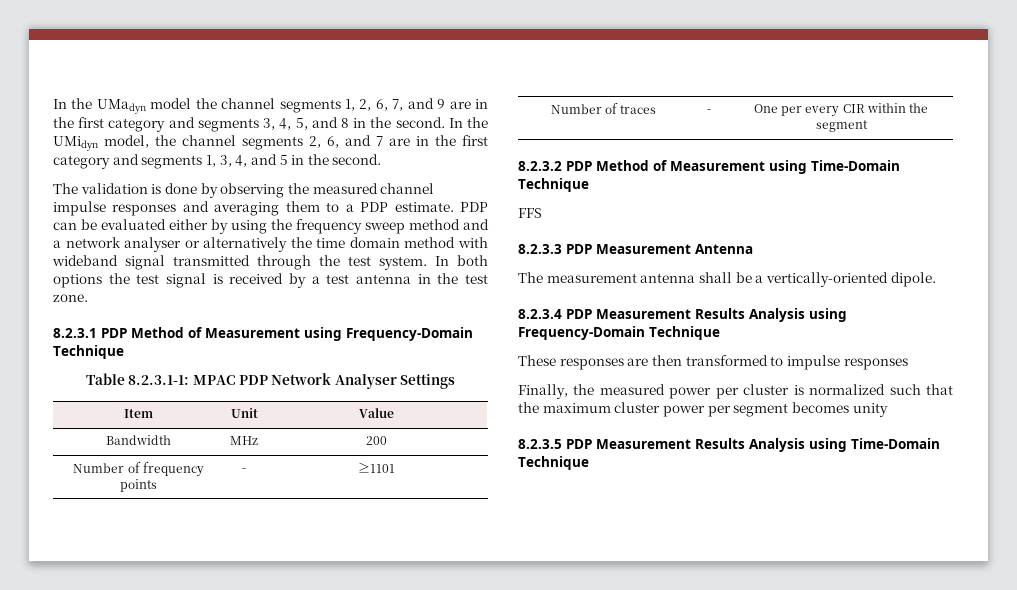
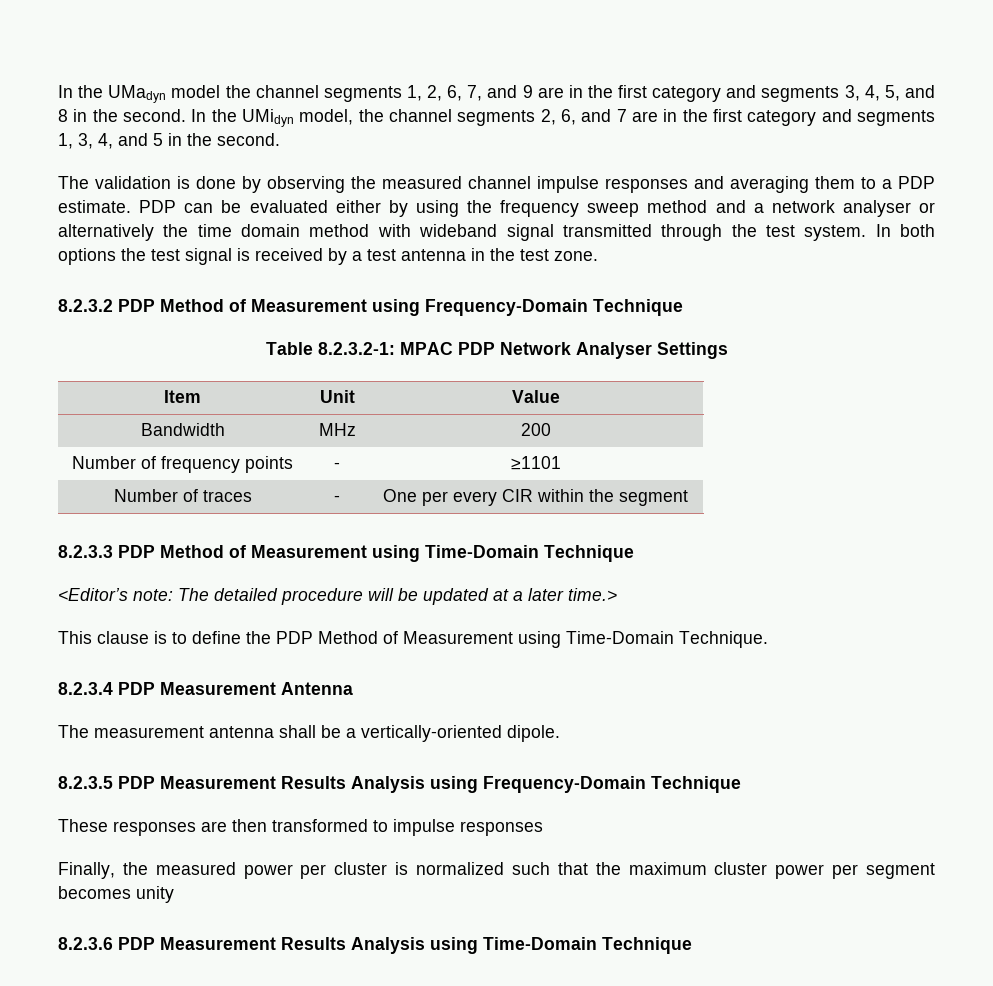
- 8.2.3.1 PDP Method of Measurement using Frequency-Domain Technique
+ 8.2.3.2 PDP Method of Measurement using Frequency-Domain Technique
- Table 8.2.3.1-1: MPAC PDP Network Analyser Settings
+ Table 8.2.3.2-1: MPAC PDP Network Analyser Settings
- 8.2.3.2 PDP Method of Measurement using Time-Domain Technique
+ 8.2.3.3 PDP Method of Measurement using Time-Domain Technique
- FFS
- 8.2.3.3 PDP Measurement Antenna
+ <Editor’s note: The detailed procedure will be updated at a later time.>
+ This clause is to define the PDP Method of Measurement using Time-Domain Technique.
+ 8.2.3.4 PDP Measurement Antenna
- 8.2.3.4 PDP Measurement Results Analysis using Frequency-Domain Technique
+ 8.2.3.5 PDP Measurement Results Analysis using Frequency-Domain Technique
- 8.2.3.5 PDP Measurement Results Analysis using Time-Domain Technique
+ 8.2.3.6 PDP Measurement Results Analysis using Time-Domain Technique

